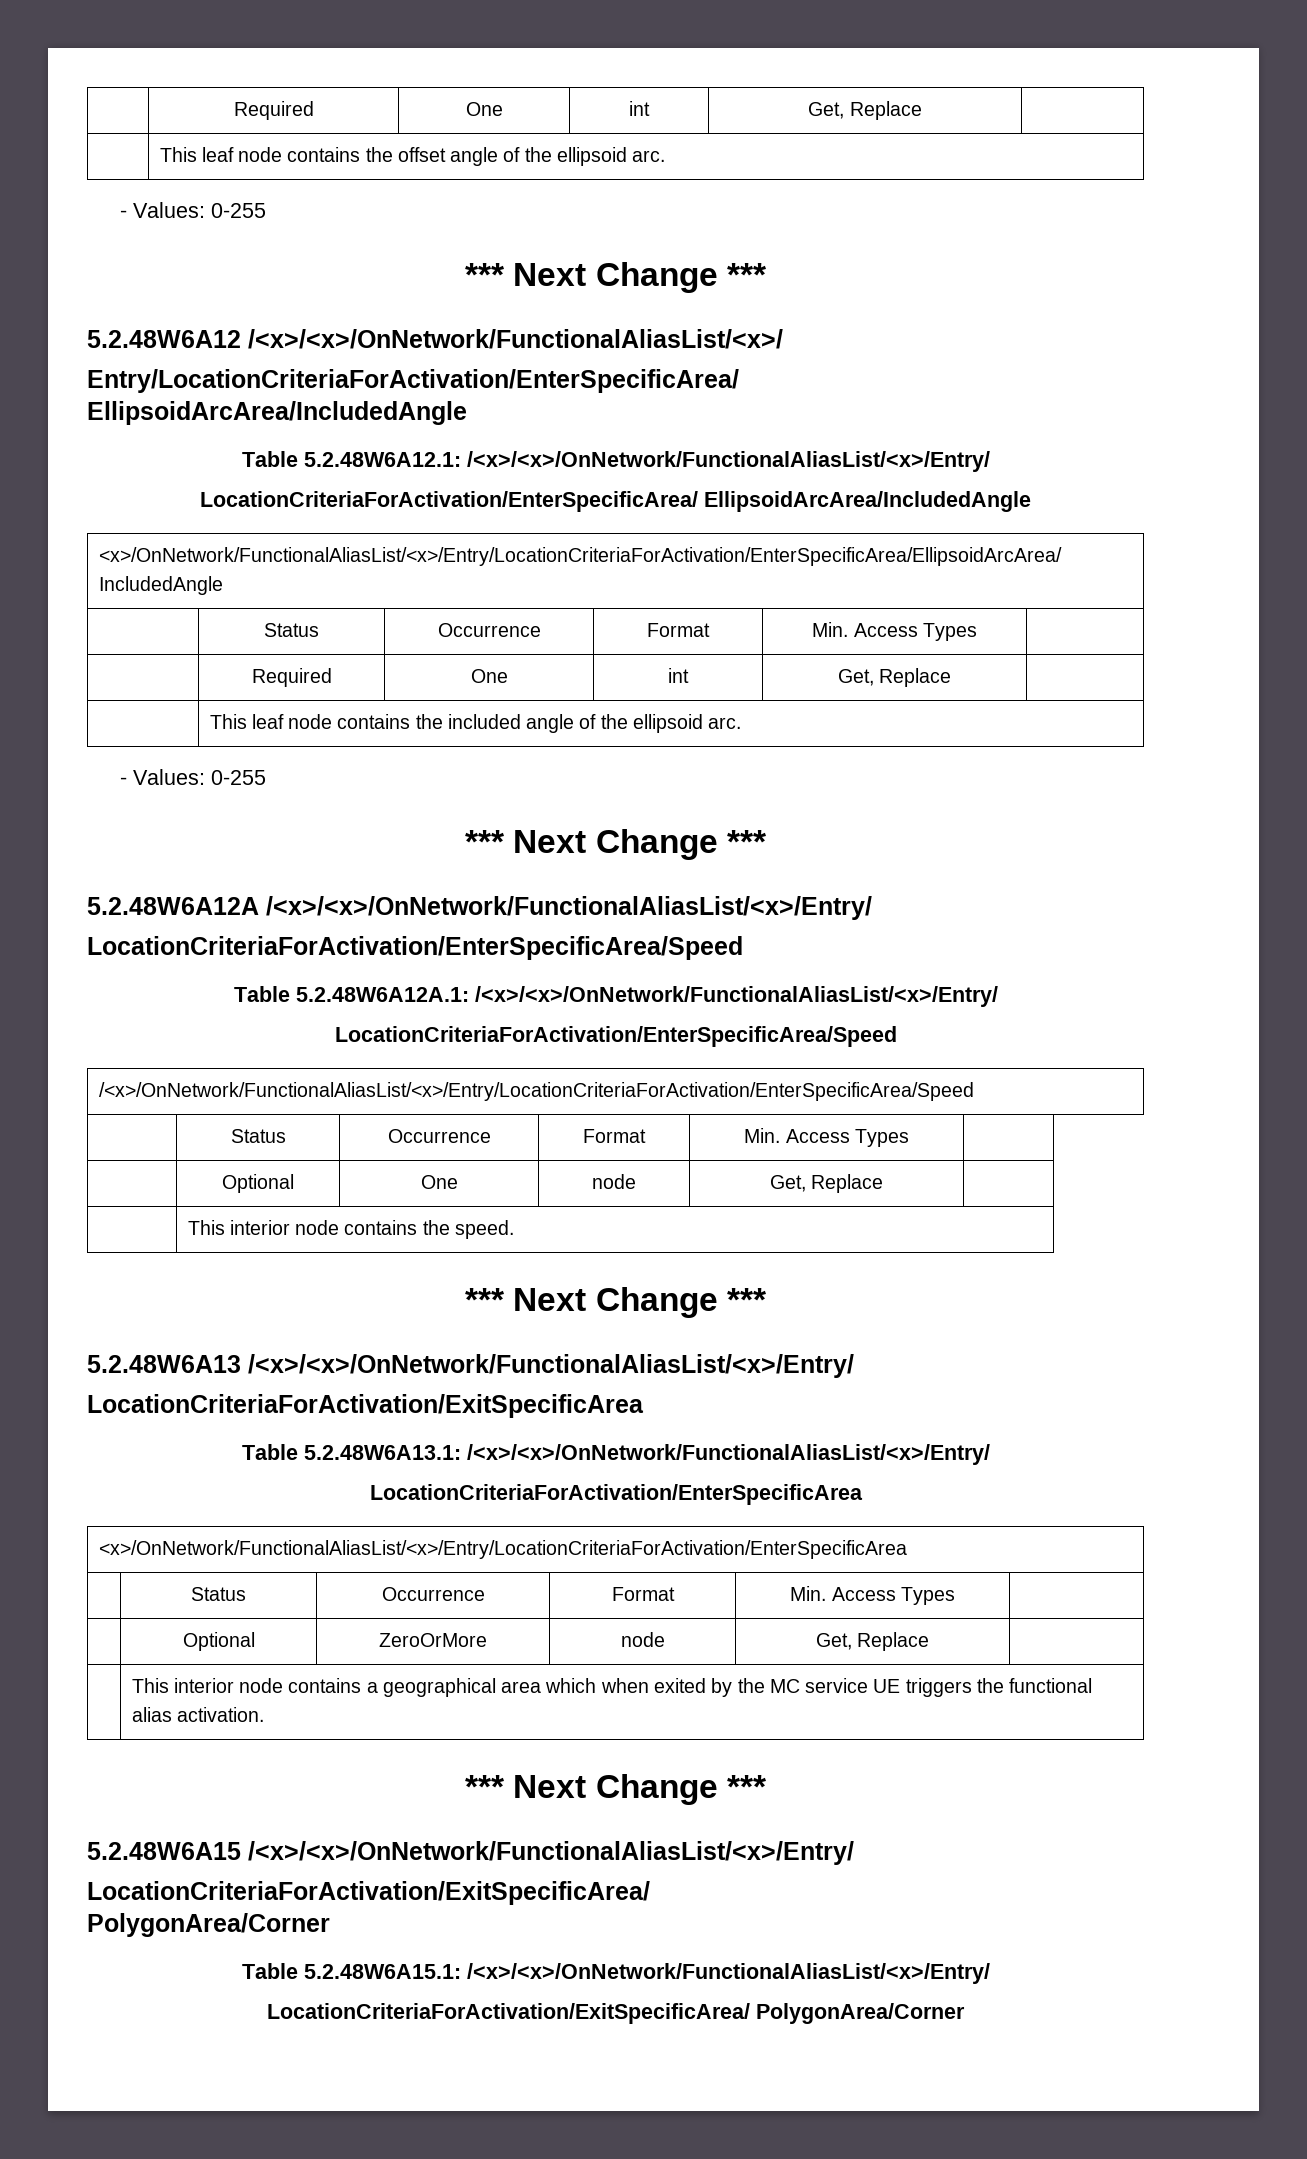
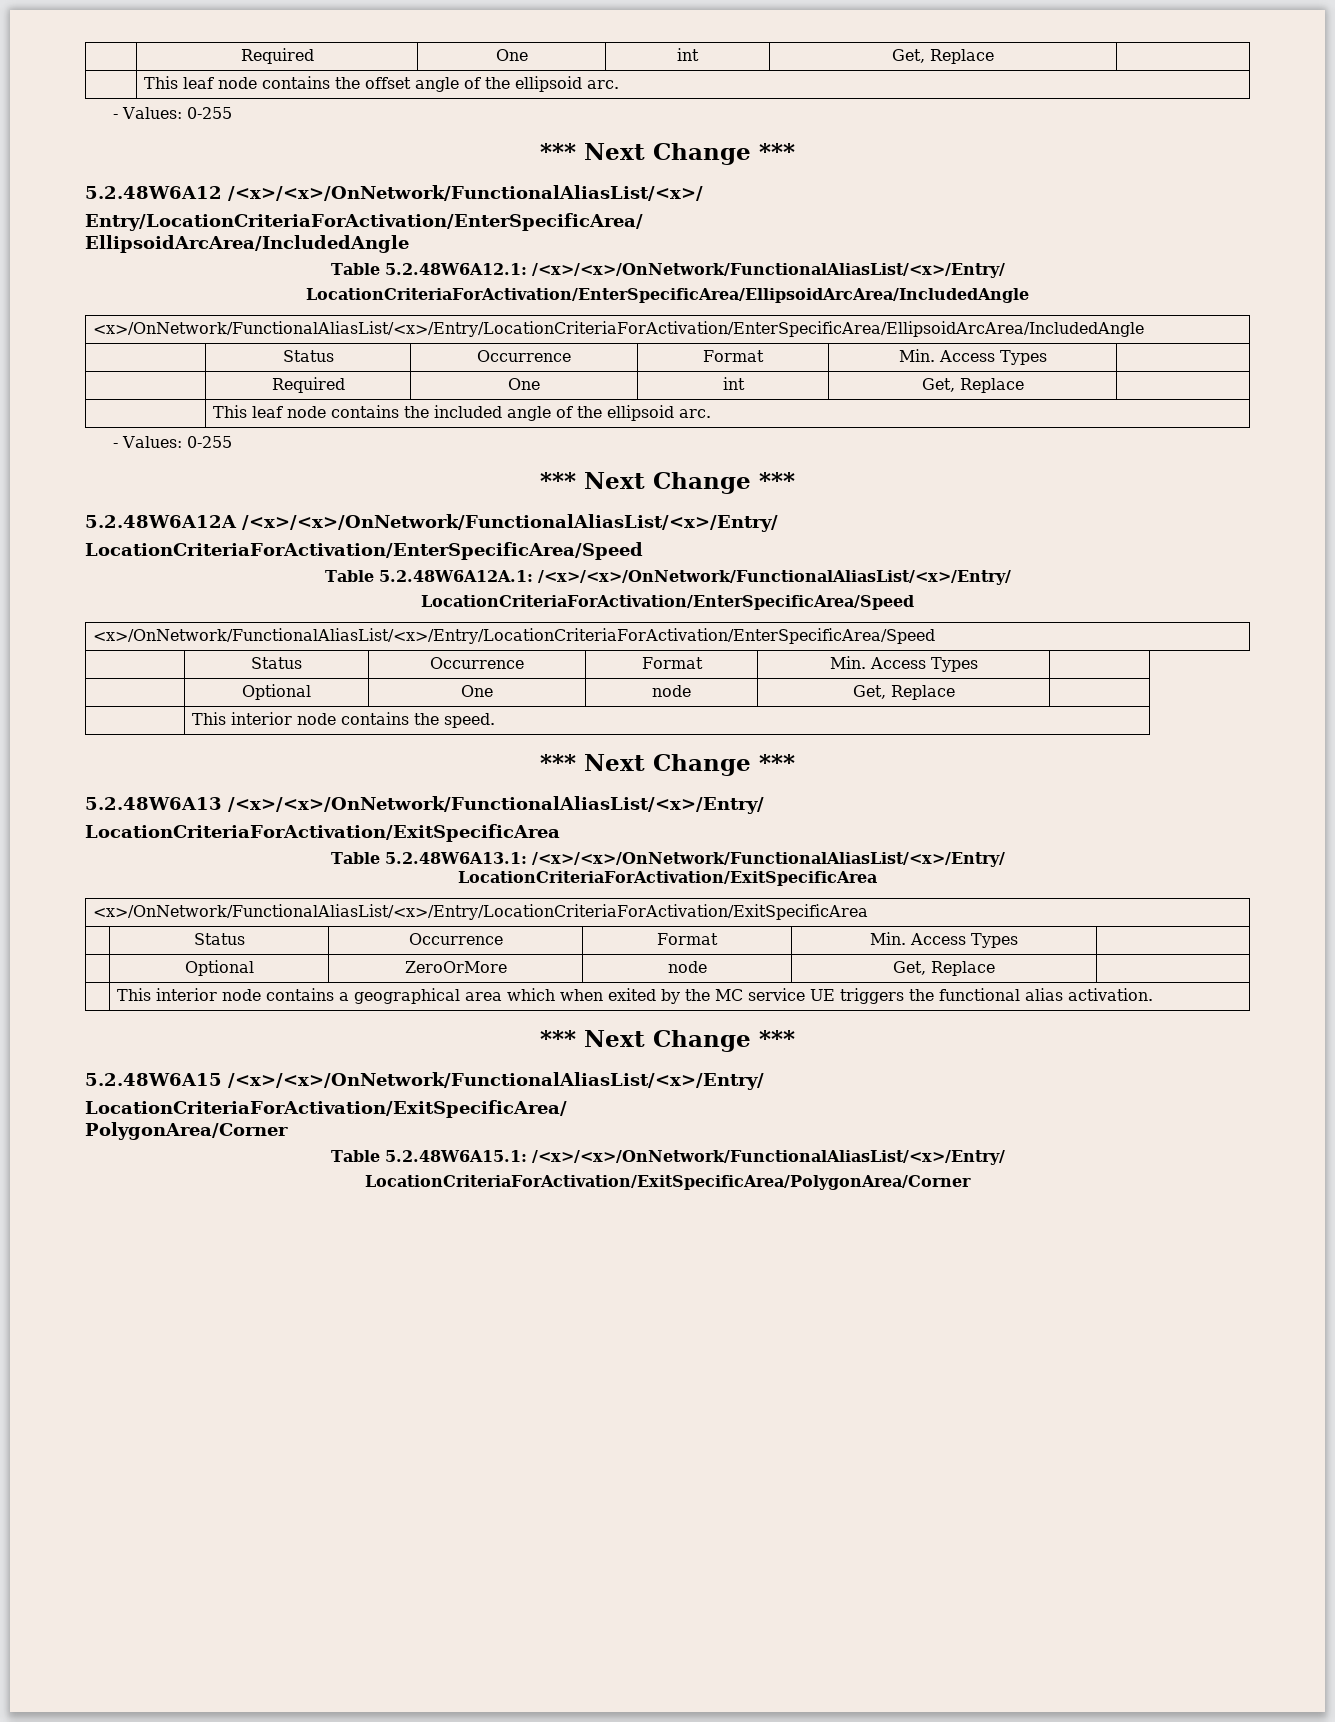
- LocationCriteriaForActivation/EnterSpecificArea/ EllipsoidArcArea/IncludedAngle
- <x>/OnNetwork/FunctionalAliasList/<x>/Entry/LocationCriteriaForActivation/EnterSpecificArea/EllipsoidArcArea/ IncludedAngle
+ LocationCriteriaForActivation/EnterSpecificArea/EllipsoidArcArea/IncludedAngle
+ <x>/OnNetwork/FunctionalAliasList/<x>/Entry/LocationCriteriaForActivation/EnterSpecificArea/EllipsoidArcArea/IncludedAngle
- /<x>/OnNetwork/FunctionalAliasList/<x>/Entry/LocationCriteriaForActivation/EnterSpecificArea/Speed
+ <x>/OnNetwork/FunctionalAliasList/<x>/Entry/LocationCriteriaForActivation/EnterSpecificArea/Speed
  Table 5.2.48W6A13.1: /<x>/<x>/OnNetwork/FunctionalAliasList/<x>/Entry/
- LocationCriteriaForActivation/EnterSpecificArea
- <x>/OnNetwork/FunctionalAliasList/<x>/Entry/LocationCriteriaForActivation/EnterSpecificArea
+ LocationCriteriaForActivation/ExitSpecificArea
+ <x>/OnNetwork/FunctionalAliasList/<x>/Entry/LocationCriteriaForActivation/ExitSpecificArea
- LocationCriteriaForActivation/ExitSpecificArea/ PolygonArea/Corner
+ LocationCriteriaForActivation/ExitSpecificArea/PolygonArea/Corner

